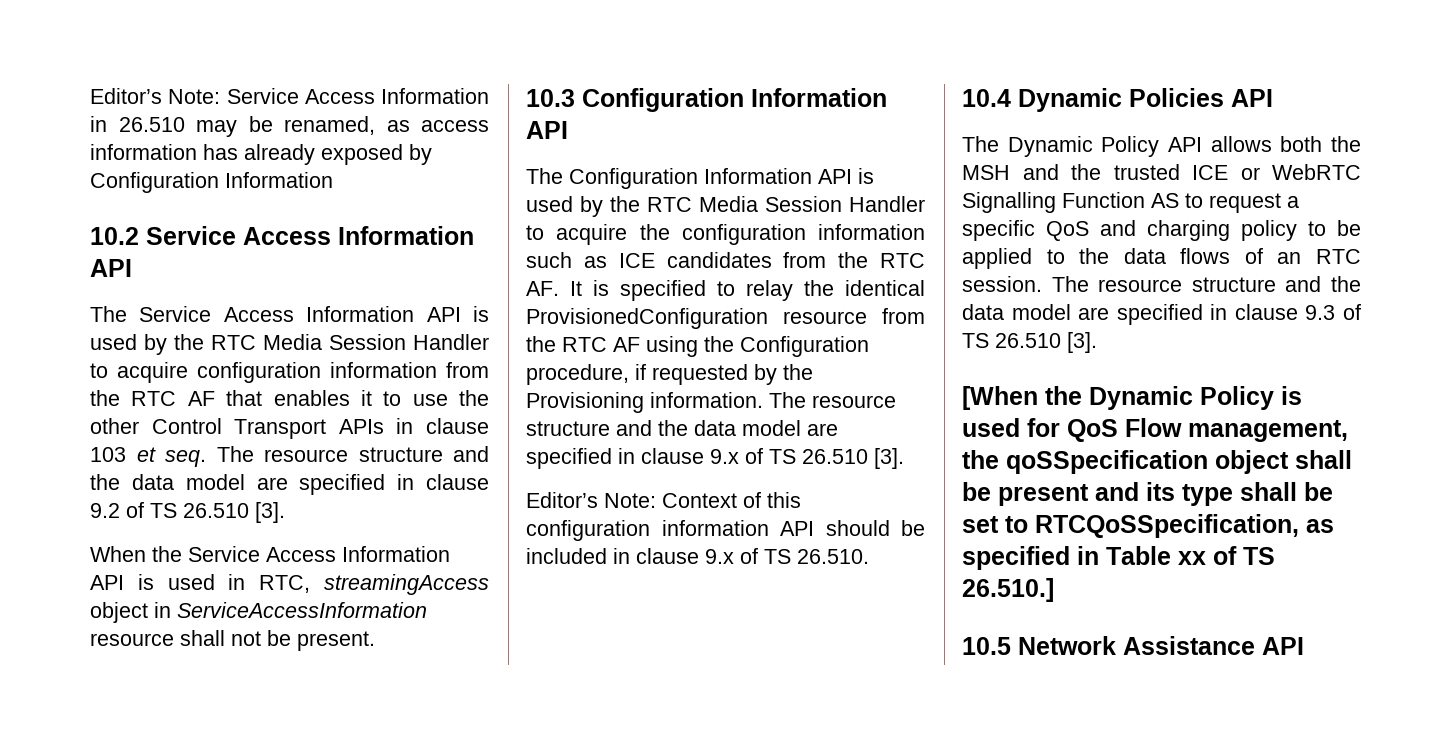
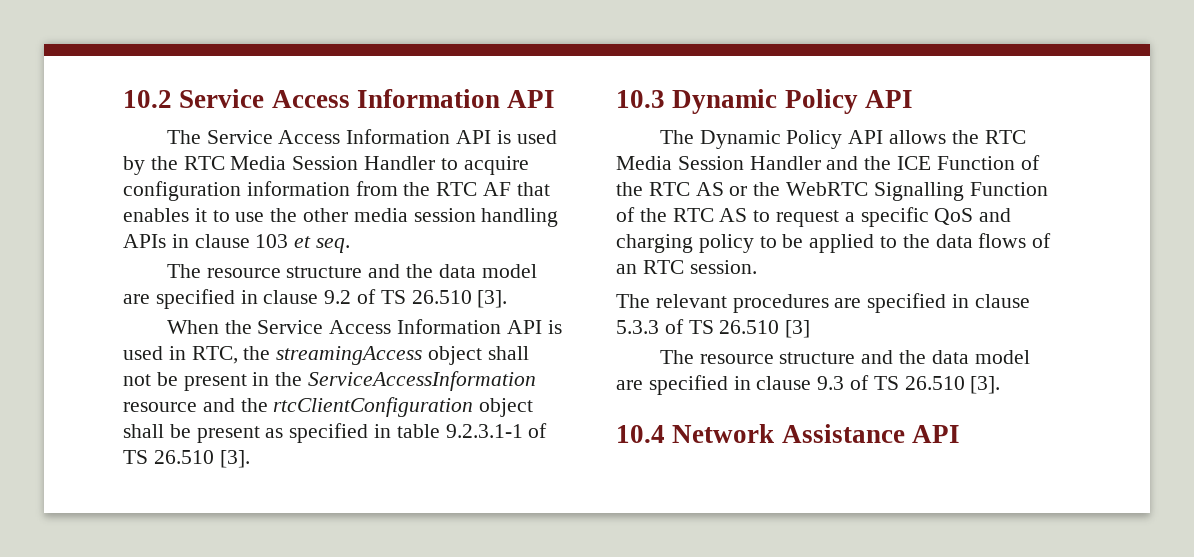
- Editor’s Note: Service Access Information in 26.510 may be renamed, as access information has already exposed by Configuration Information
- The Service Access Information API is used by the RTC Media Session Handler to acquire configuration information from the RTC AF that enables it to use the other Control Transport APIs in clause 103 et seq. The resource structure and the data model are specified in clause 9.2 of TS 26.510 [3].
+ The Service Access Information API is used by the RTC Media Session Handler to acquire configuration information from the RTC AF that enables it to use the other media session handling APIs in clause 103 et seq.
+ The resource structure and the data model are specified in clause 9.2 of TS 26.510 [3].
- When the Service Access Information API is used in RTC, streamingAccess object in ServiceAccessInformation resource shall not be present.
- 10.3 Configuration Information API
- The Configuration Information API is used by the RTC Media Session Handler to acquire the configuration information such as ICE candidates from the RTC AF. It is specified to relay the identical ProvisionedConfiguration resource from the RTC AF using the Configuration procedure, if requested by the Provisioning information. The resource structure and the data model are specified in clause 9.x of TS 26.510 [3].
- Editor’s Note: Context of this configuration information API should be included in clause 9.x of TS 26.510.
- 10.4 Dynamic Policies API
+ When the Service Access Information API is used in RTC, the streamingAccess object shall not be present in the ServiceAccessInformation resource and the rtcClientConfiguration object shall be present as specified in table 9.2.3.1-1 of TS 26.510 [3].
+ 10.3 Dynamic Policy API
- The Dynamic Policy API allows both the MSH and the trusted ICE or WebRTC Signalling Function AS to request a specific QoS and charging policy to be applied to the data flows of an RTC session. The resource structure and the data model are specified in clause 9.3 of TS 26.510 [3].
+ The Dynamic Policy API allows the RTC Media Session Handler and the ICE Function of the RTC AS or the WebRTC Signalling Function of the RTC AS to request a specific QoS and charging policy to be applied to the data flows of an RTC session.
+ The relevant procedures are specified in clause 5.3.3 of TS 26.510 [3]
+ The resource structure and the data model are specified in clause 9.3 of TS 26.510 [3].
- [When the Dynamic Policy is used for QoS Flow management, the qoSSpecification object shall be present and its type shall be set to RTCQoSSpecification, as specified in Table xx of TS 26.510.]
- 10.5 Network Assistance API
+ 10.4 Network Assistance API

